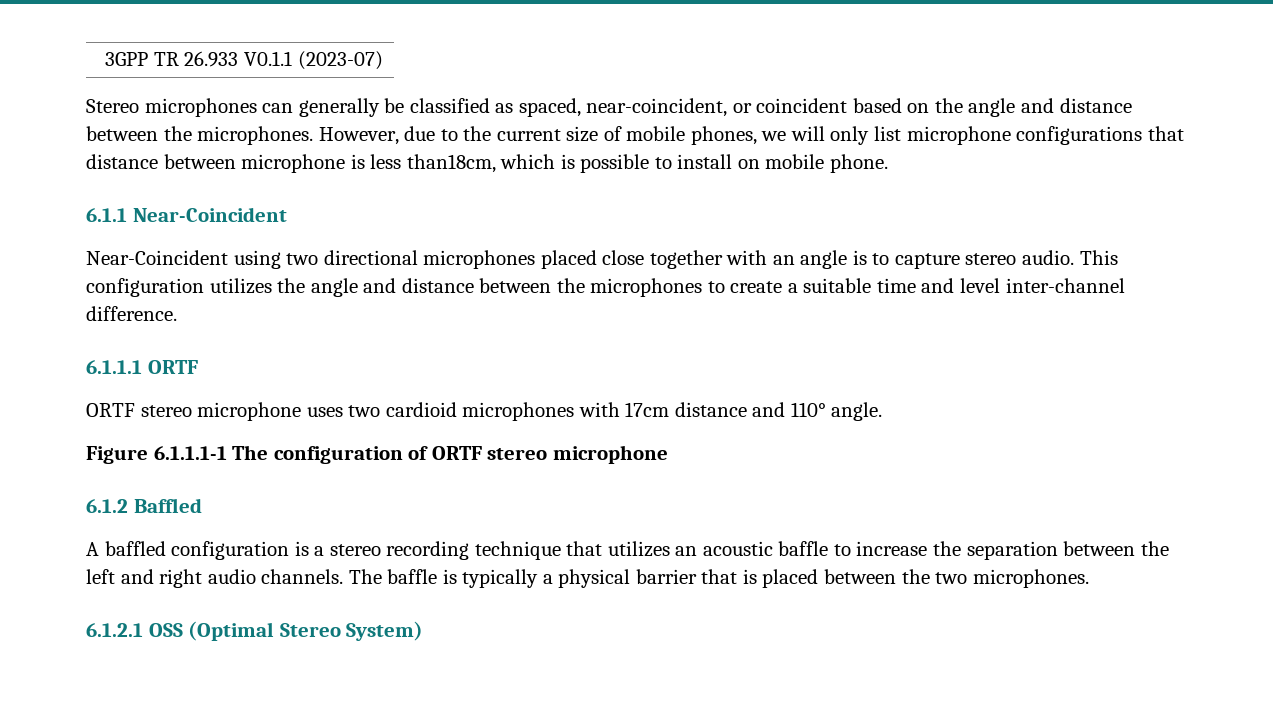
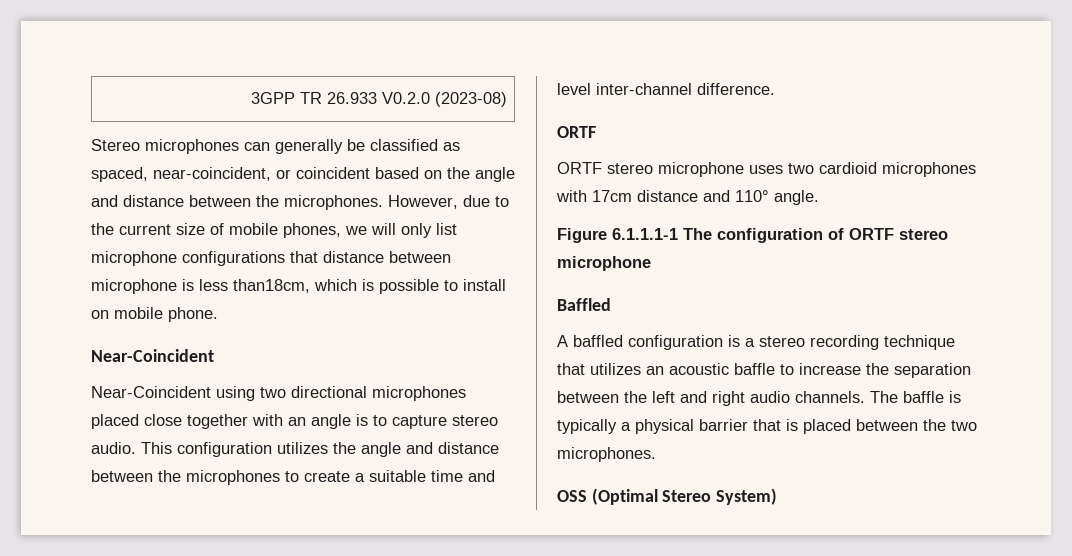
- 3GPP TR 26.933 V0.1.1 (2023-07)
+ 3GPP TR 26.933 V0.2.0 (2023-08)
  However, due to the current size of mobile phones, we will only list microphone configurations that distance between microphone is less than18cm, which is possible to install on mobile phone.
- 6.1.1 Near-Coincident
+ Near-Coincident
  This configuration utilizes the angle and distance between the microphones to create a suitable time and level inter-channel difference.
- 6.1.1.1 ORTF
+ ORTF
- 6.1.2 Baffled
+ Baffled
- 6.1.2.1 OSS (Optimal Stereo System)
+ OSS (Optimal Stereo System)

